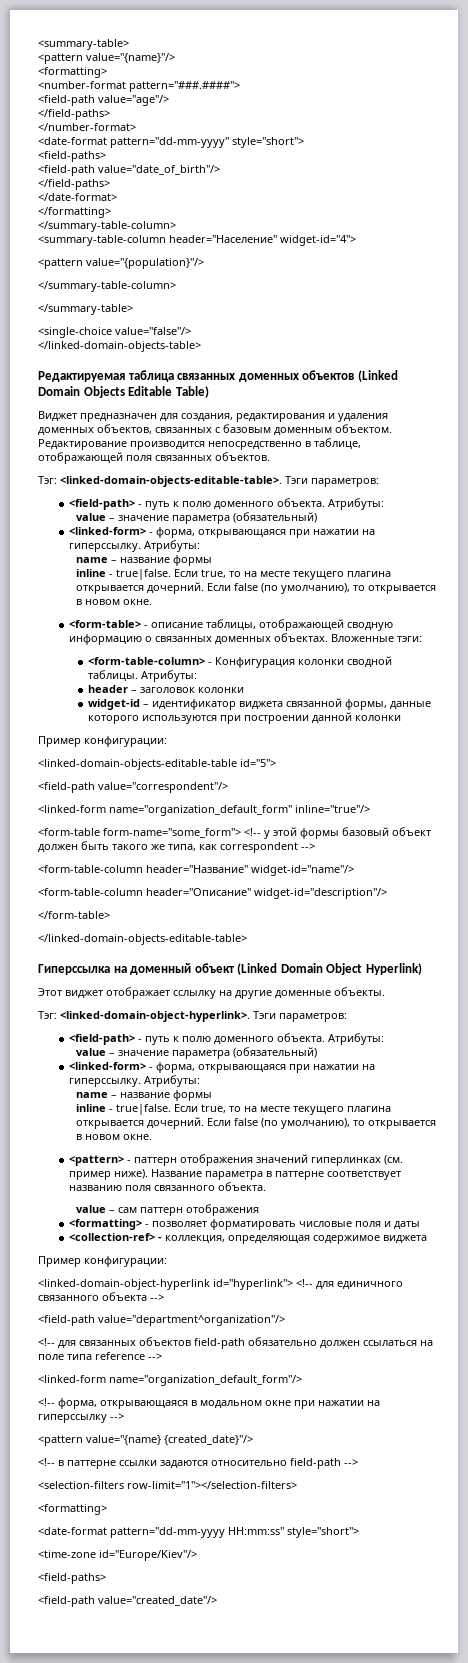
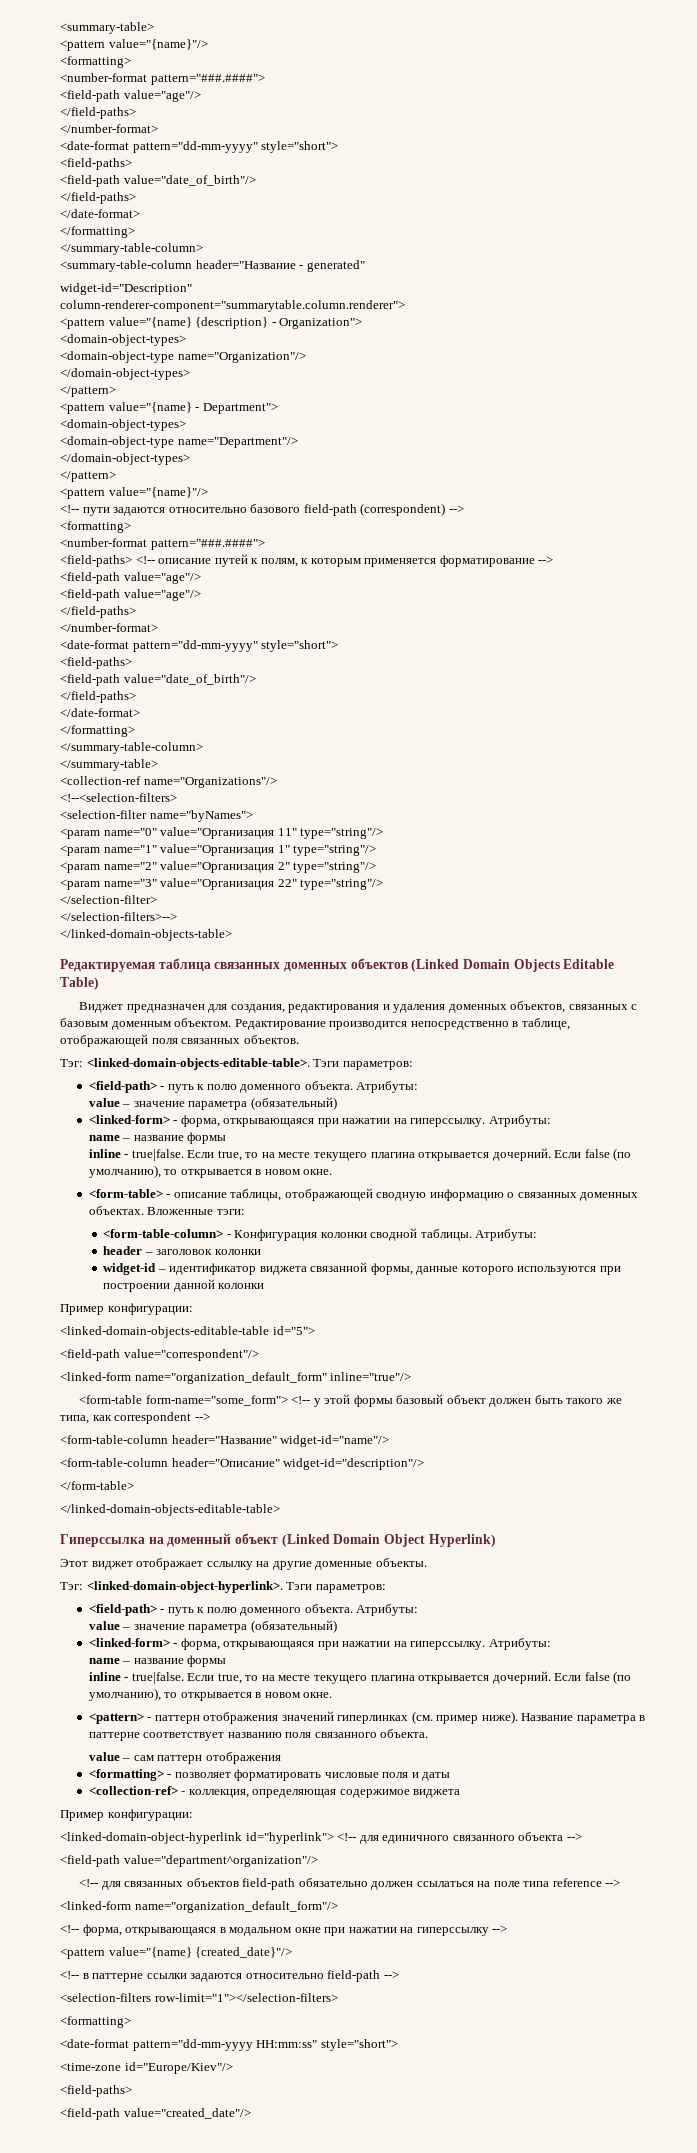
- <summary-table-column header="Население" widget-id="4">
- <pattern value="{population}"/>
+ <summary-table-column header="Название - generated"
+ widget-id="Description"
+ column-renderer-component="summarytable.column.renderer">
+ <pattern value="{name} {description} - Organization">
+ <domain-object-types>
+ <domain-object-type name="Organization"/>
+ </domain-object-types>
+ </pattern>
+ <pattern value="{name} - Department">
+ <domain-object-types>
+ <domain-object-type name="Department"/>
+ </domain-object-types>
+ </pattern>
+ <pattern value="{name}"/>
+ <!-- пути задаются относительно базового field-path (correspondent) -->
+ <formatting>
+ <number-format pattern="###.####">
+ <field-paths> <!-- описание путей к полям, к которым применяется форматирование -->
+ <field-path value="age"/>
+ <field-path value="age"/>
+ </field-paths>
+ </number-format>
+ <date-format pattern="dd-mm-yyyy" style="short">
+ <field-paths>
+ <field-path value="date_of_birth"/>
+ </field-paths>
+ </date-format>
+ </formatting>
  </summary-table-column>
  </summary-table>
- <single-choice value="false"/>
+ <collection-ref name="Organizations"/>
+ <!--<selection-filters>
+ <selection-filter name="byNames">
+ <param name="0" value="Организация 11" type="string"/>
+ <param name="1" value="Организация 1" type="string"/>
+ <param name="2" value="Организация 2" type="string"/>
+ <param name="3" value="Организация 22" type="string"/>
+ </selection-filter>
+ </selection-filters>-->

